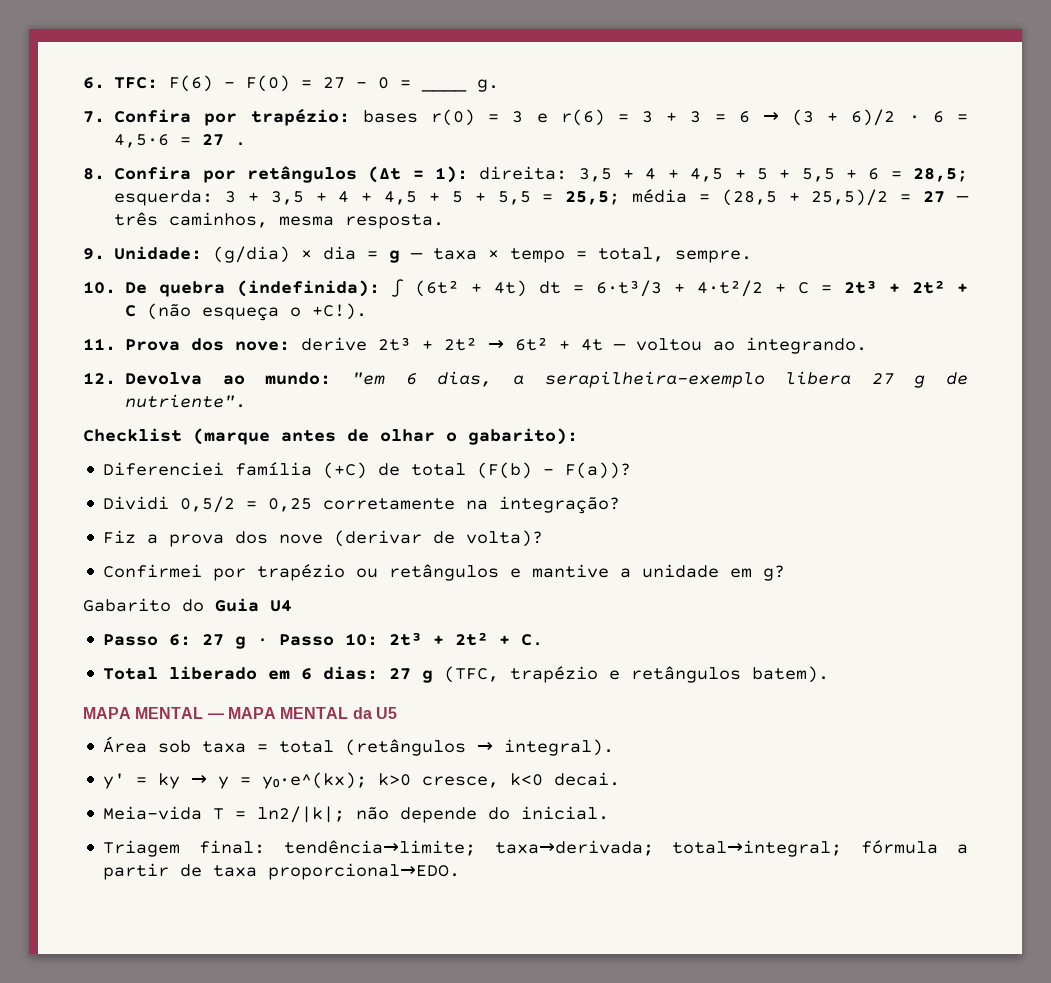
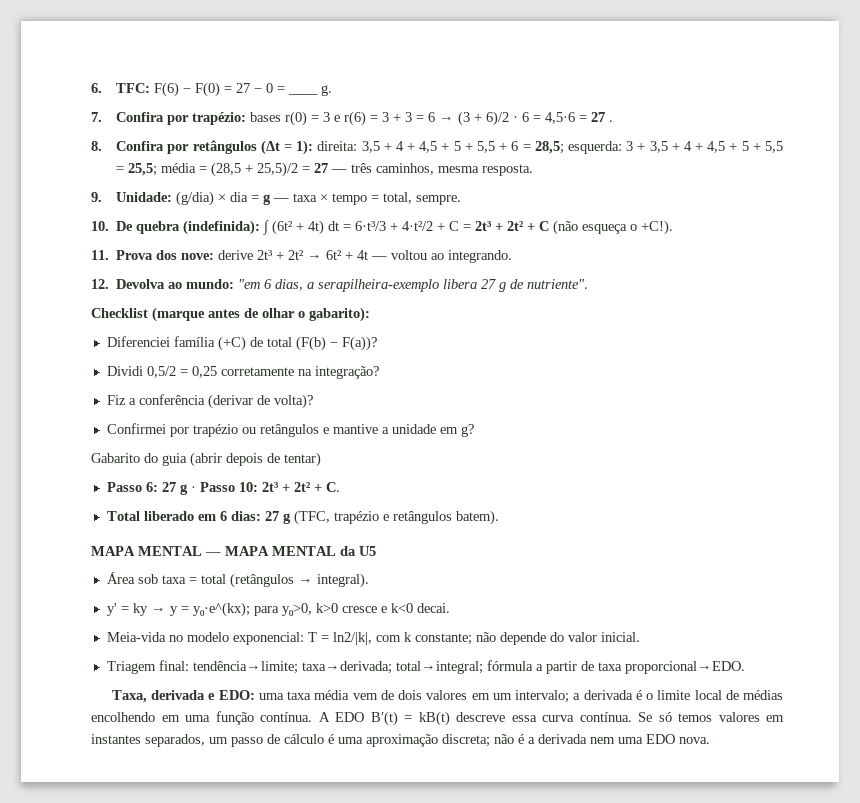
- Fiz a prova dos nove (derivar de volta)?
+ Fiz a conferência (derivar de volta)?
- Gabarito do Guia U4
+ Gabarito do guia (abrir depois de tentar)
- y' = ky → y = y₀·e^(kx); k>0 cresce, k<0 decai.
- Meia-vida T = ln2/|k|; não depende do inicial.
+ y' = ky → y = y₀·e^(kx); para y₀>0, k>0 cresce e k<0 decai.
+ Meia-vida no modelo exponencial: T = ln2/|k|, com k constante; não depende do valor inicial.
+ Taxa, derivada e EDO: uma taxa média vem de dois valores em um intervalo; a derivada é o limite local de médias encolhendo em uma função contínua. A EDO B′(t) = kB(t) descreve essa curva contínua. Se só temos valores em instantes separados, um passo de cálculo é uma aproximação discreta; não é a derivada nem uma EDO nova.

